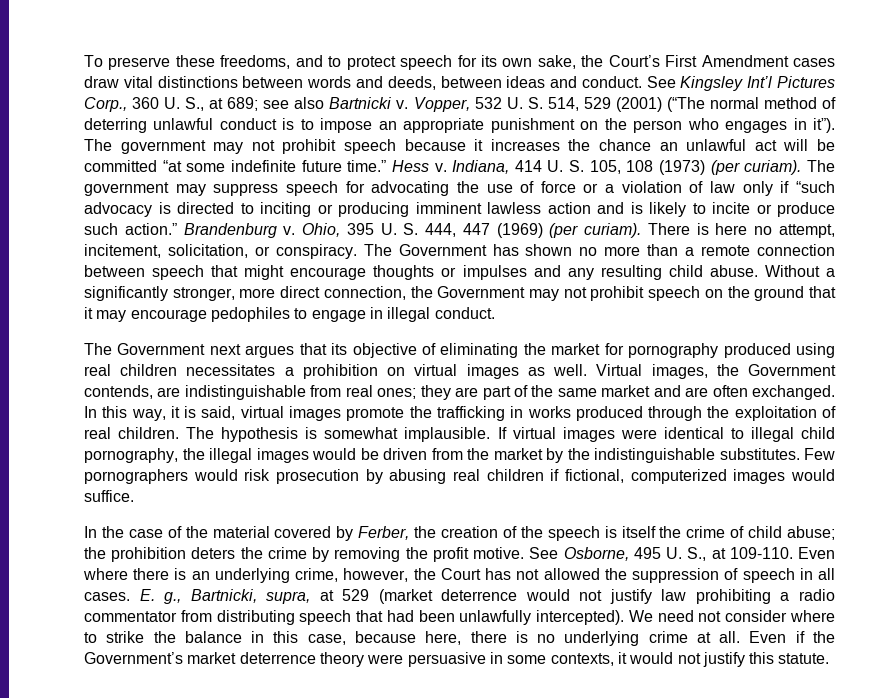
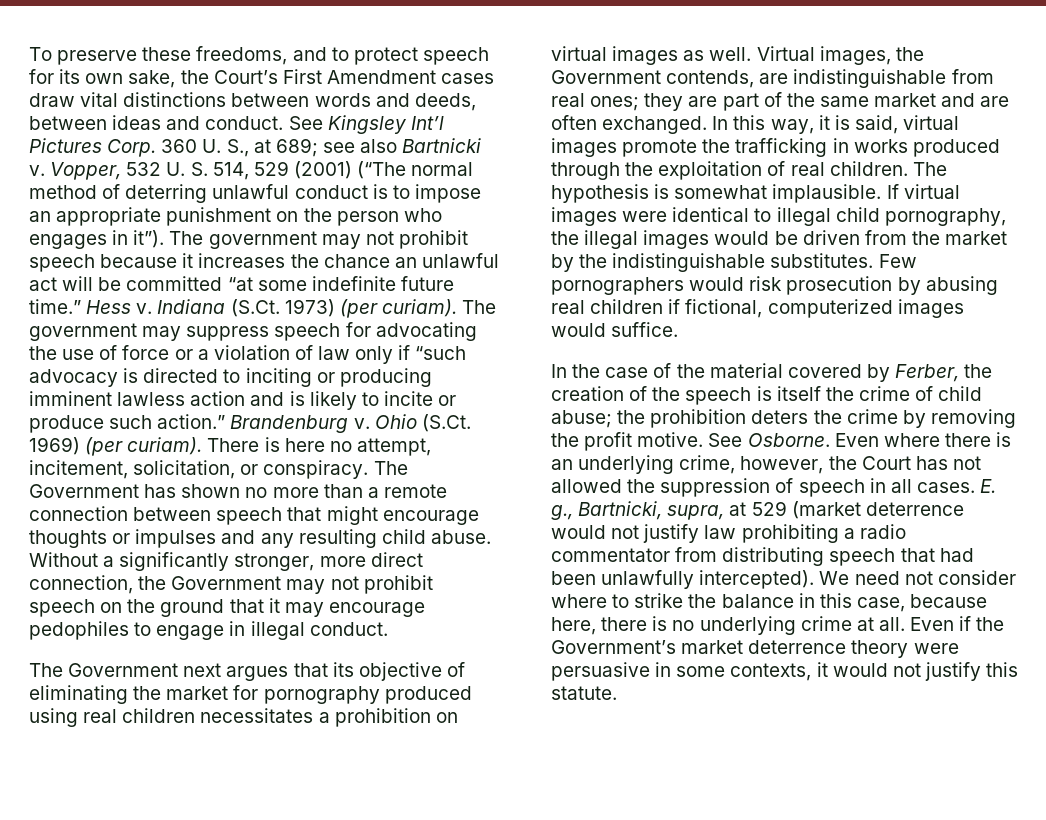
- See Kingsley Int’l Pictures Corp., 360 U. S., at 689; see also Bartnicki v.
+ See Kingsley Int’l Pictures Corp. 360 U. S., at 689; see also Bartnicki v.
- Indiana, 414 U. S. 105, 108 (1973) (per curiam).
+ Indiana (S.Ct. 1973) (per curiam).
- Ohio, 395 U. S. 444, 447 (1969) (per curiam).
+ Ohio (S.Ct. 1969) (per curiam).
- See Osborne, 495 U. S., at 109-110.
+ See Osborne.

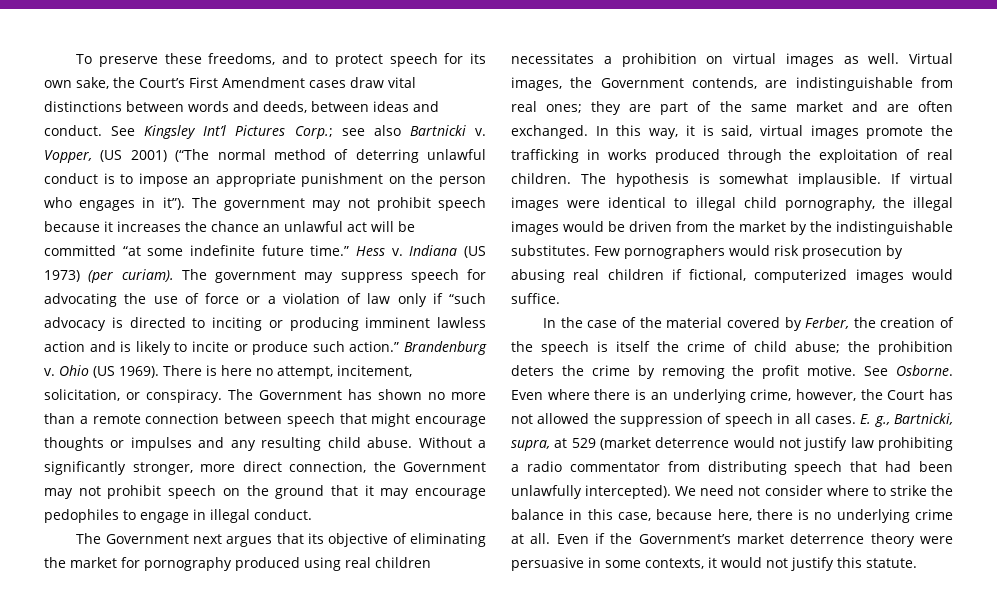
- See Kingsley Int’l Pictures Corp. 360 U. S., at 689; see also Bartnicki v.
+ See Kingsley Int’l Pictures Corp.; see also Bartnicki v.
- Vopper, 532 U. S. 514, 529 (2001) (“The normal method of deterring unlawful conduct is to impose an appropriate punishment on the person who engages in it”).
+ Vopper, (US 2001) (“The normal method of deterring unlawful conduct is to impose an appropriate punishment on the person who engages in it”).
- Indiana (S.Ct. 1973) (per curiam).
+ Indiana (US 1973) (per curiam).
- Ohio (S.Ct. 1969) (per curiam).
+ Ohio (US 1969).

